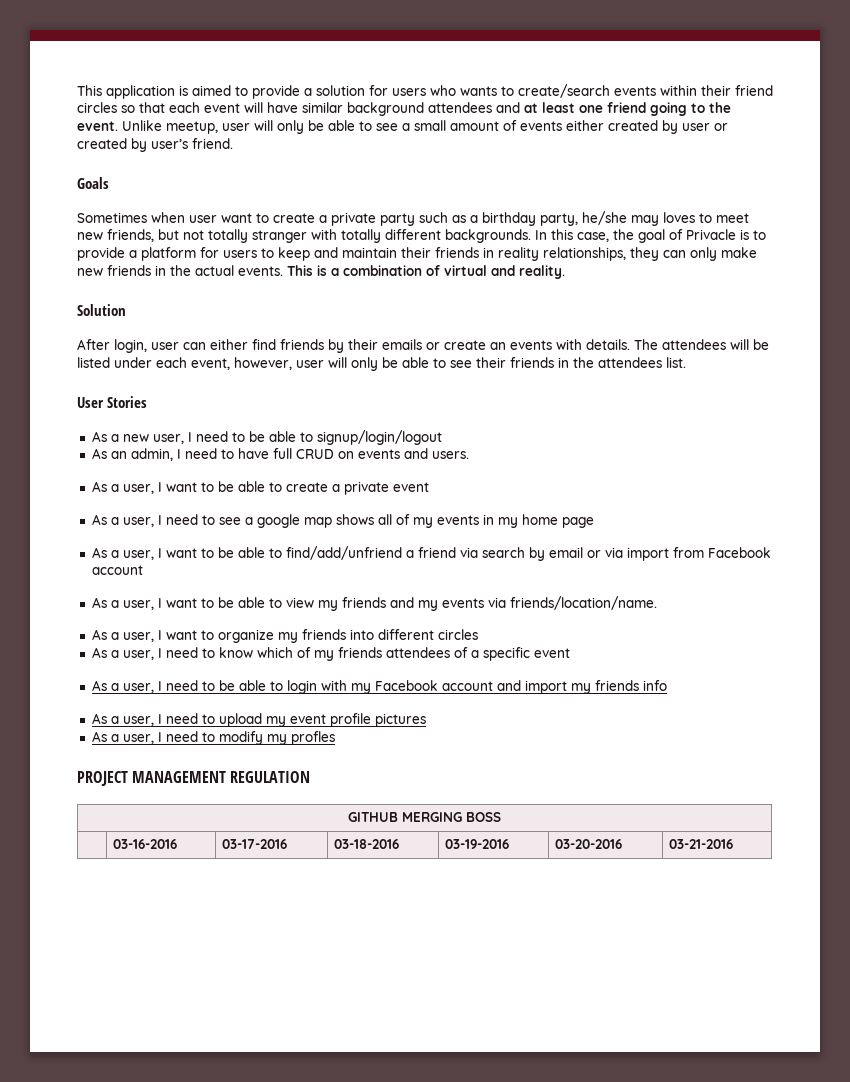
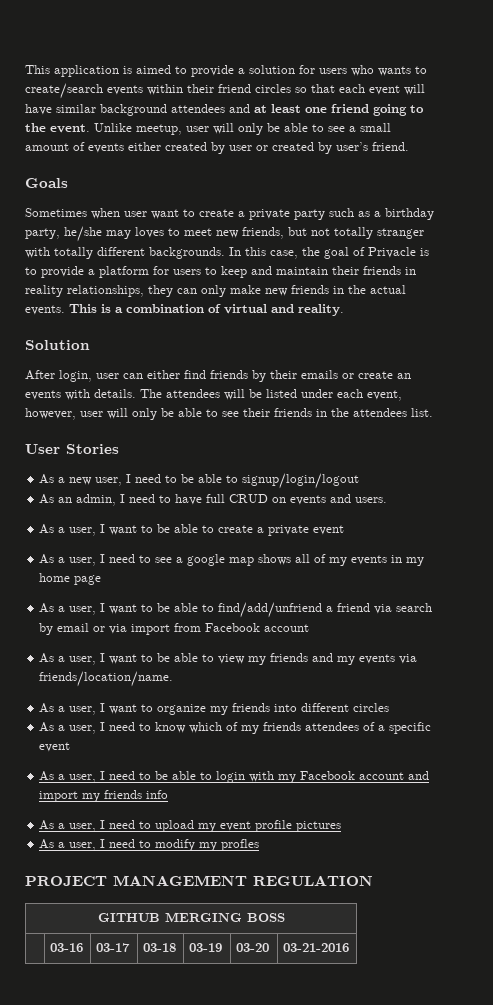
- | 03-16-2016 | 03-17-2016 | 03-18-2016 | 03-19-2016 | 03-20-2016 | 03-21-2016
+ | 03-16 | 03-17 | 03-18 | 03-19 | 03-20 | 03-21-2016

